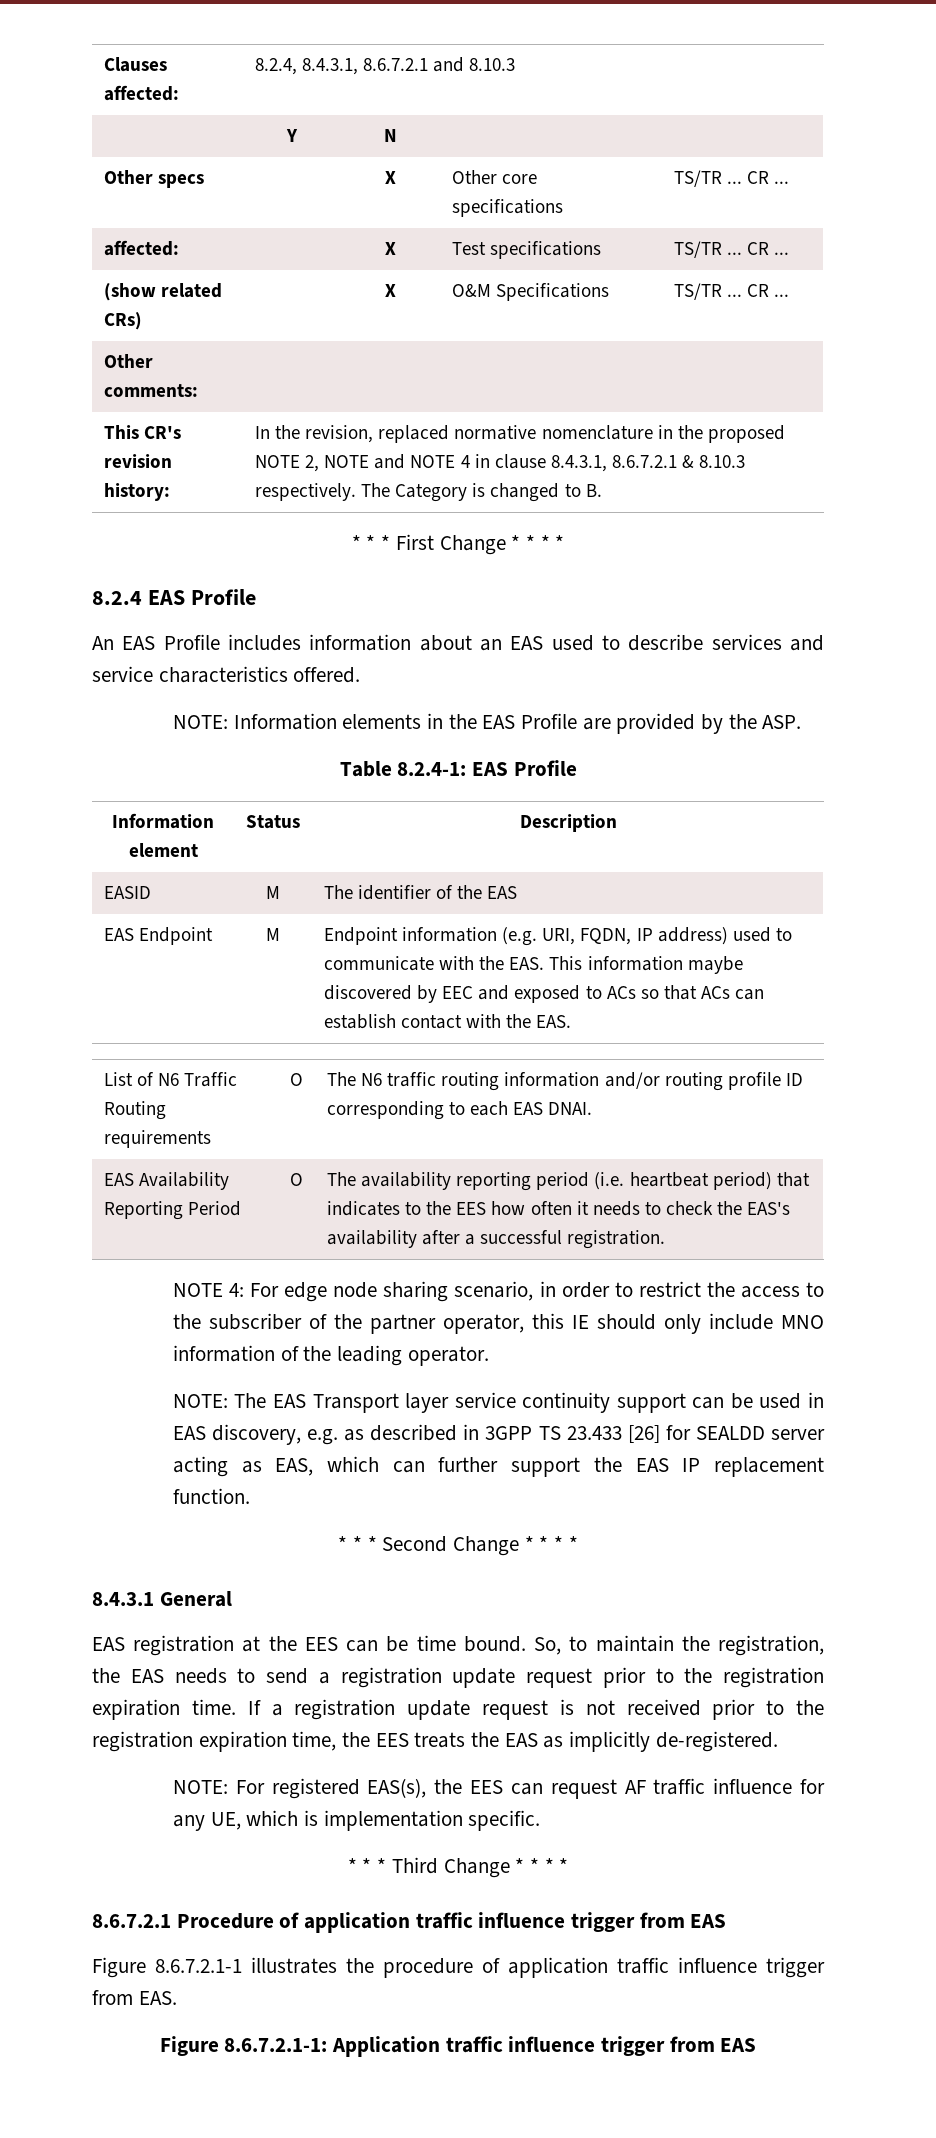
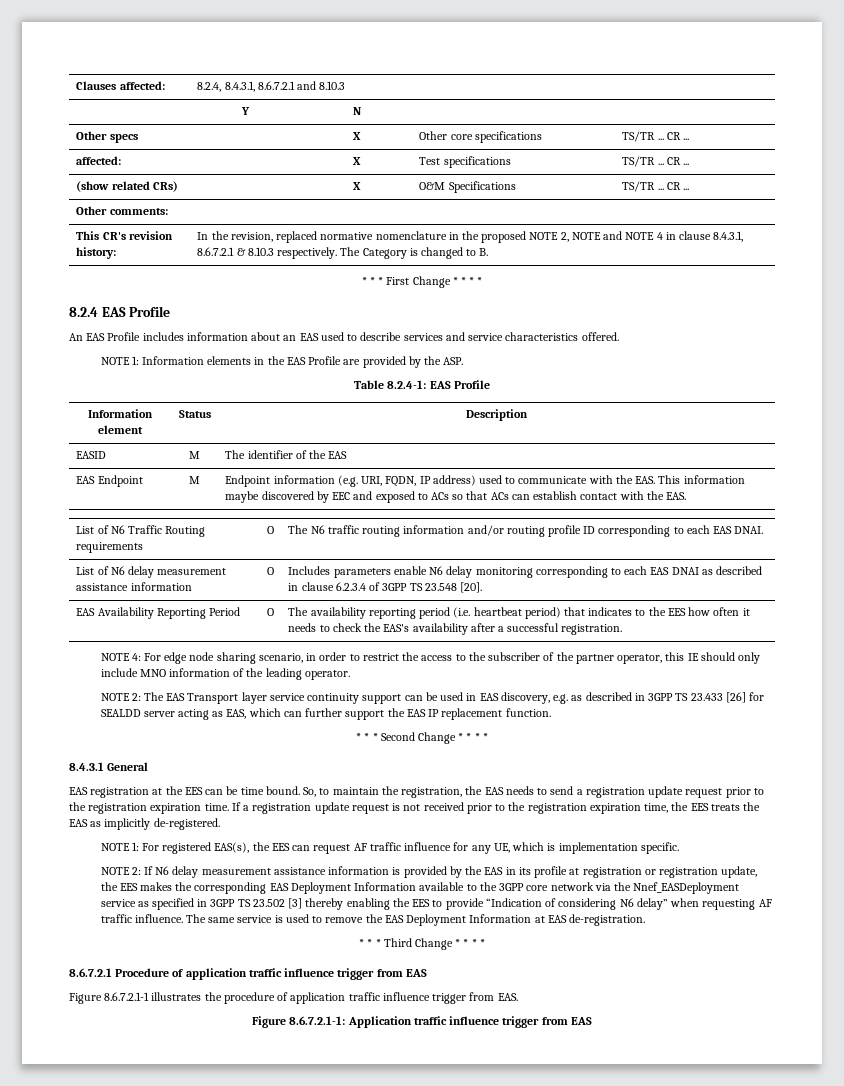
- NOTE: Information elements in the EAS Profile are provided by the ASP.
+ NOTE 1: Information elements in the EAS Profile are provided by the ASP.
+ List of N6 delay measurement assistance information | O | Includes parameters enable N6 delay monitoring corresponding to each EAS DNAI as described in clause 6.2.3.4 of 3GPP TS 23.548 [20].
- NOTE: The EAS Transport layer service continuity support can be used in EAS discovery, e.g. as described in 3GPP TS 23.433 [26] for SEALDD server acting as EAS, which can further support the EAS IP replacement function.
+ NOTE 2: The EAS Transport layer service continuity support can be used in EAS discovery, e.g. as described in 3GPP TS 23.433 [26] for SEALDD server acting as EAS, which can further support the EAS IP replacement function.
- NOTE: For registered EAS(s), the EES can request AF traffic influence for any UE, which is implementation specific.
+ NOTE 1: For registered EAS(s), the EES can request AF traffic influence for any UE, which is implementation specific.
+ NOTE 2: If N6 delay measurement assistance information is provided by the EAS in its profile at registration or registration update, the EES makes the corresponding EAS Deployment Information available to the 3GPP core network via the Nnef_EASDeployment service as specified in 3GPP TS 23.502 [3] thereby enabling the EES to provide “Indication of considering N6 delay” when requesting AF traffic influence. The same service is used to remove the EAS Deployment Information at EAS de-registration.

